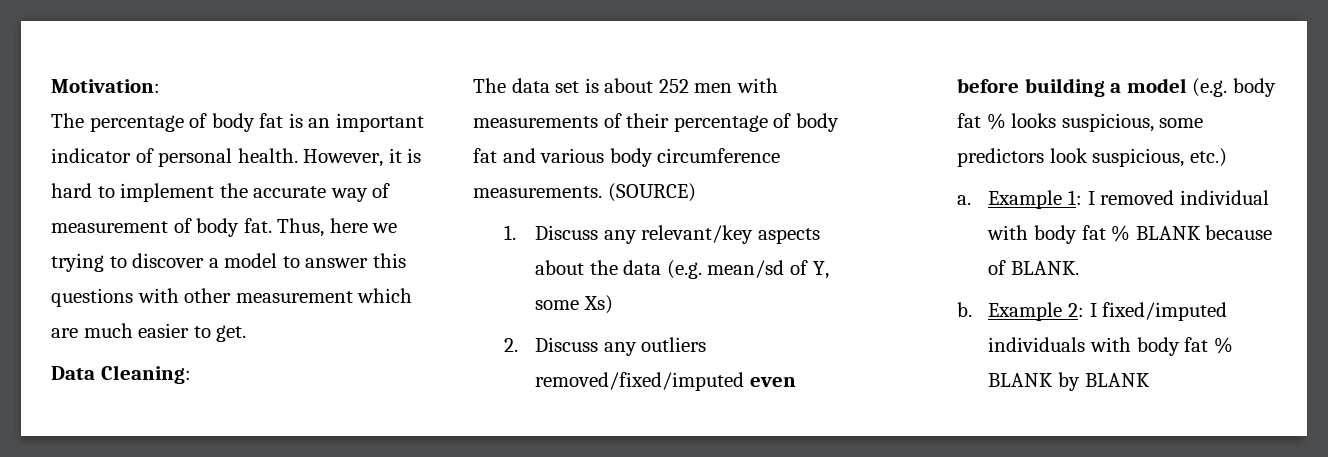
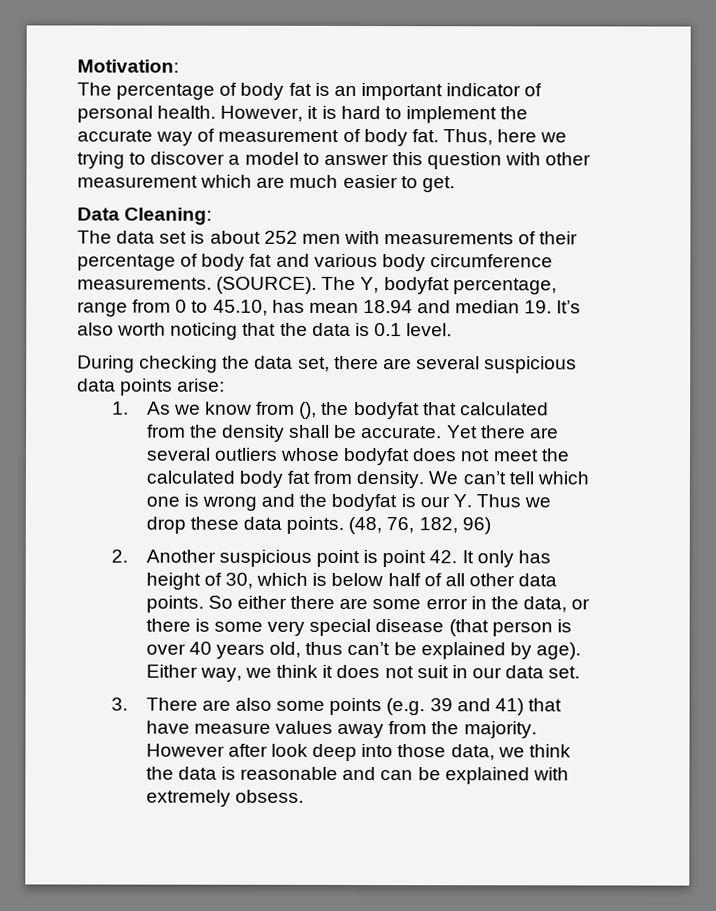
- Thus, here we trying to discover a model to answer this questions with other measurement which are much easier to get.
+ Thus, here we trying to discover a model to answer this question with other measurement which are much easier to get.
- (SOURCE)
- 1. Discuss any relevant/key aspects about the data (e.g. mean/sd of Y, some Xs)
- 2. Discuss any outliers removed/fixed/imputed even before building a model (e.g. body fat % looks suspicious, some predictors look suspicious, etc.)
- a. Example 1: I removed individual with body fat % BLANK because of BLANK.
- b. Example 2: I fixed/imputed individuals with body fat % BLANK by BLANK
+ (SOURCE). The Y, bodyfat percentage, range from 0 to 45.10, has mean 18.94 and median 19. It’s also worth noticing that the data is 0.1 level.
+ During checking the data set, there are several suspicious data points arise:
+ 1. As we know from (), the bodyfat that calculated from the density shall be accurate. Yet there are several outliers whose bodyfat does not meet the calculated body fat from density. We can’t tell which one is wrong and the bodyfat is our Y. Thus we drop these data points. (48, 76, 182, 96)
+ 2. Another suspicious point is point 42. It only has height of 30, which is below half of all other data points. So either there are some error in the data, or there is some very special disease (that person is over 40 years old, thus can’t be explained by age). Either way, we think it does not suit in our data set.
+ 3. There are also some points (e.g. 39 and 41) that have measure values away from the majority. However after look deep into those data, we think the data is reasonable and can be explained with extremely obsess.

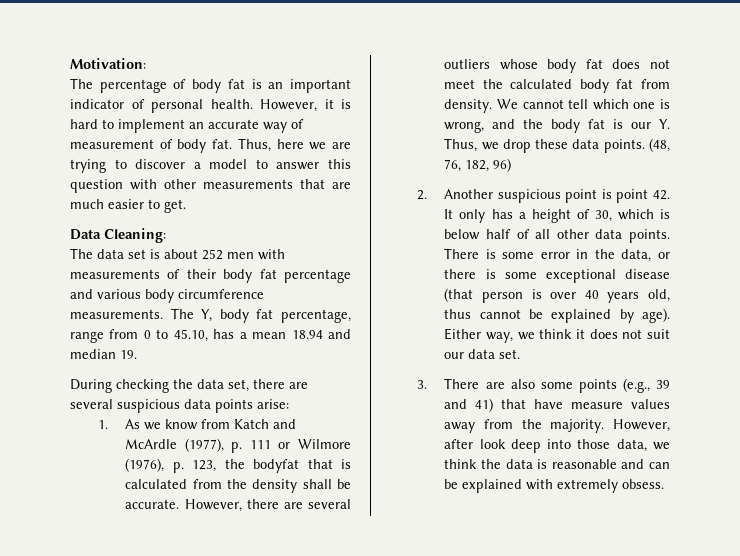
- However, it is hard to implement the accurate way of measurement of body fat.
+ However, it is hard to implement an accurate way of measurement of body fat.
- Thus, here we trying to discover a model to answer this question with other measurement which are much easier to get.
+ Thus, here we are trying to discover a model to answer this question with other measurements that are much easier to get.
- The data set is about 252 men with measurements of their percentage of body fat and various body circumference measurements.
+ The data set is about 252 men with measurements of their body fat percentage and various body circumference measurements.
- (SOURCE).
- The Y, bodyfat percentage, range from 0 to 45.10, has mean 18.94 and median 19. It’s also worth noticing that the data is 0.1 level.
+ The Y, body fat percentage, range from 0 to 45.10, has a mean 18.94 and median 19.
- 1. As we know from (), the bodyfat that calculated from the density shall be accurate.
+ 1. As we know from Katch and McArdle (1977), p. 111 or Wilmore (1976), p. 123, the bodyfat that is calculated from the density shall be accurate.
- Yet there are several outliers whose bodyfat does not meet the calculated body fat from density.
+ However, there are several outliers whose body fat does not meet the calculated body fat from density.
- We can’t tell which one is wrong and the bodyfat is our Y. Thus we drop these data points.
+ We cannot tell which one is wrong, and the body fat is our Y. Thus, we drop these data points.
- 2. Another suspicious point is point 42. It only has height of 30, which is below half of all other data points.
+ 2. Another suspicious point is point 42. It only has a height of 30, which is below half of all other data points.
- So either there are some error in the data, or there is some very special disease (that person is over 40 years old, thus can’t be explained by age).
+ There is some error in the data, or there is some exceptional disease (that person is over 40 years old, thus cannot be explained by age).
- Either way, we think it does not suit in our data set.
+ Either way, we think it does not suit our data set.
- 3. There are also some points (e.g. 39 and 41) that have measure values away from the majority.
+ 3. There are also some points (e.g., 39 and 41) that have measure values away from the majority.
- However after look deep into those data, we think the data is reasonable and can be explained with extremely obsess.
+ However, after look deep into those data, we think the data is reasonable and can be explained with extremely obsess.

